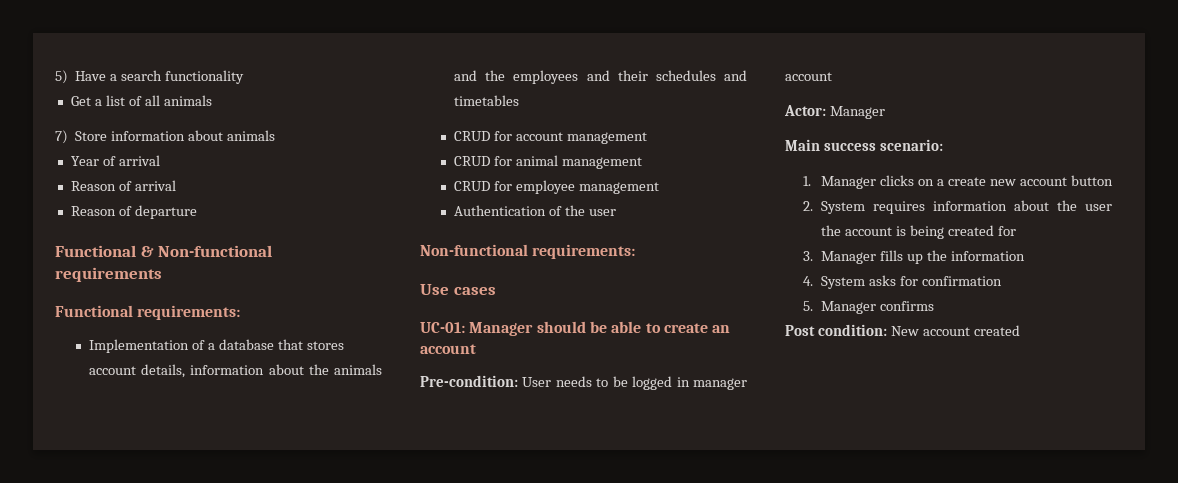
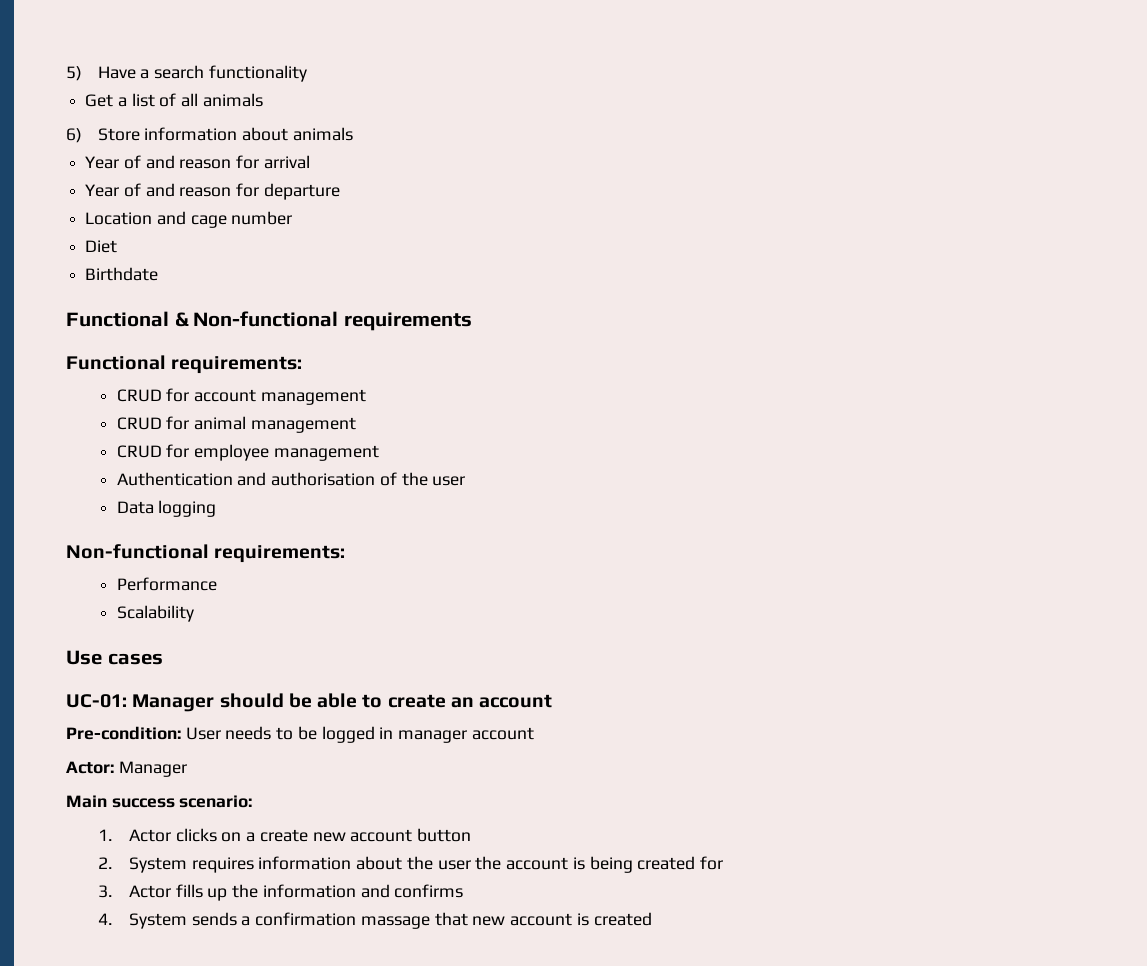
- 7) Store information about animals
+ 6) Store information about animals
- Year of arrival
- Reason of arrival
- Reason of departure
+ Year of and reason for arrival
+ Year of and reason for departure
+ Location and cage number
+ Diet
+ Birthdate
- Implementation of a database that stores account details, information about the animals and the employees and their schedules and timetables
- Authentication of the user
+ Authentication and authorisation of the user
+ Data logging
+ Performance
+ Scalability
- 1. Manager clicks on a create new account button
+ 1. Actor clicks on a create new account button
- 3. Manager fills up the information
+ 3. Actor fills up the information and confirms
- 4. System asks for confirmation
- 5. Manager confirms
- Post condition: New account created
+ 4. System sends a confirmation massage that new account is created

